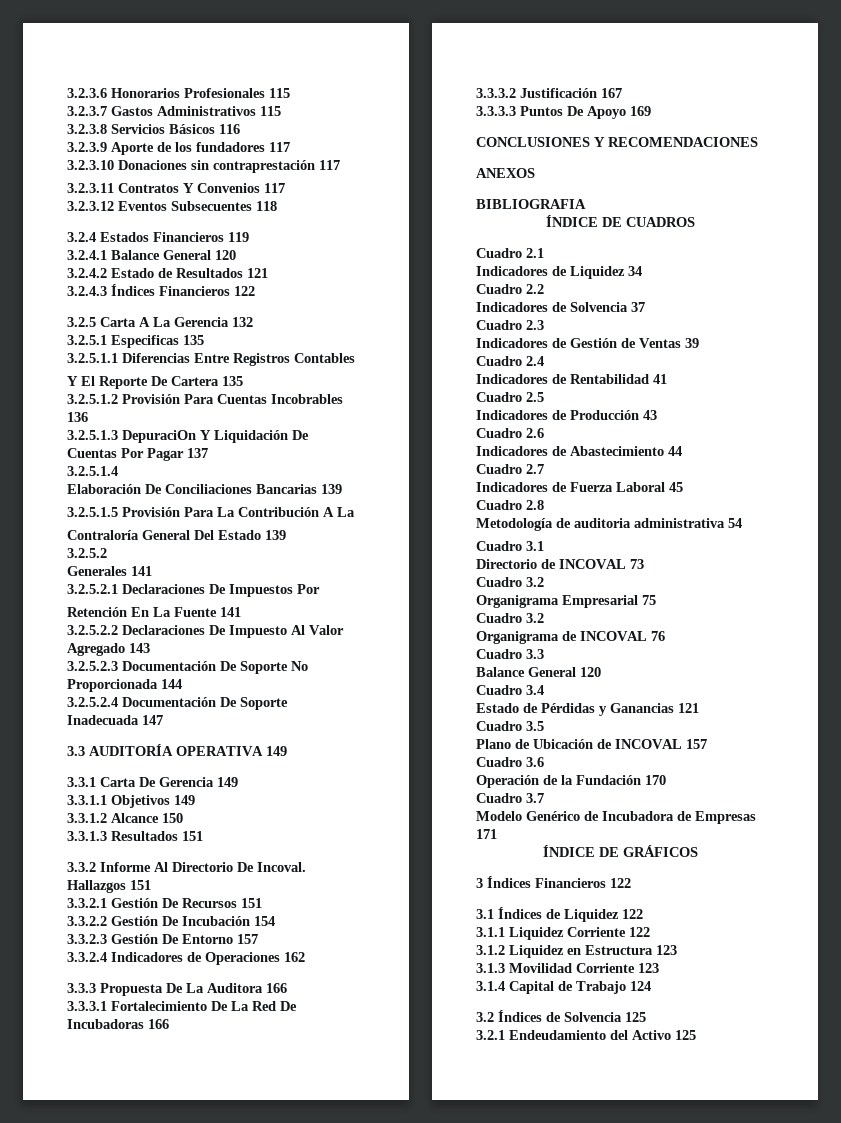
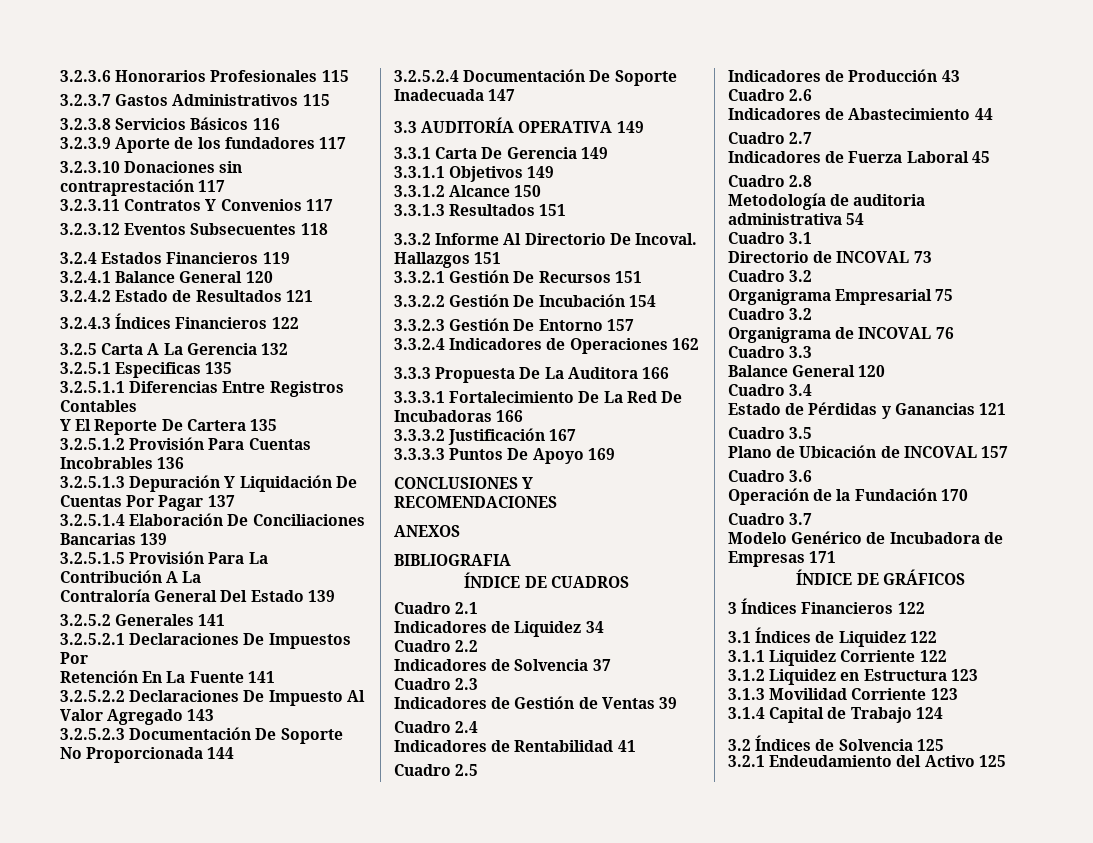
- 3.2.5.1.3 DepuraciOn Y Liquidación De Cuentas Por Pagar 137
+ 3.2.5.1.3 Depuración Y Liquidación De Cuentas Por Pagar 137
- 3.2.5.1.4
- Elaboración De Conciliaciones Bancarias 139
+ 3.2.5.1.4 Elaboración De Conciliaciones Bancarias 139
- 3.2.5.2
- Generales 141
+ 3.2.5.2 Generales 141

